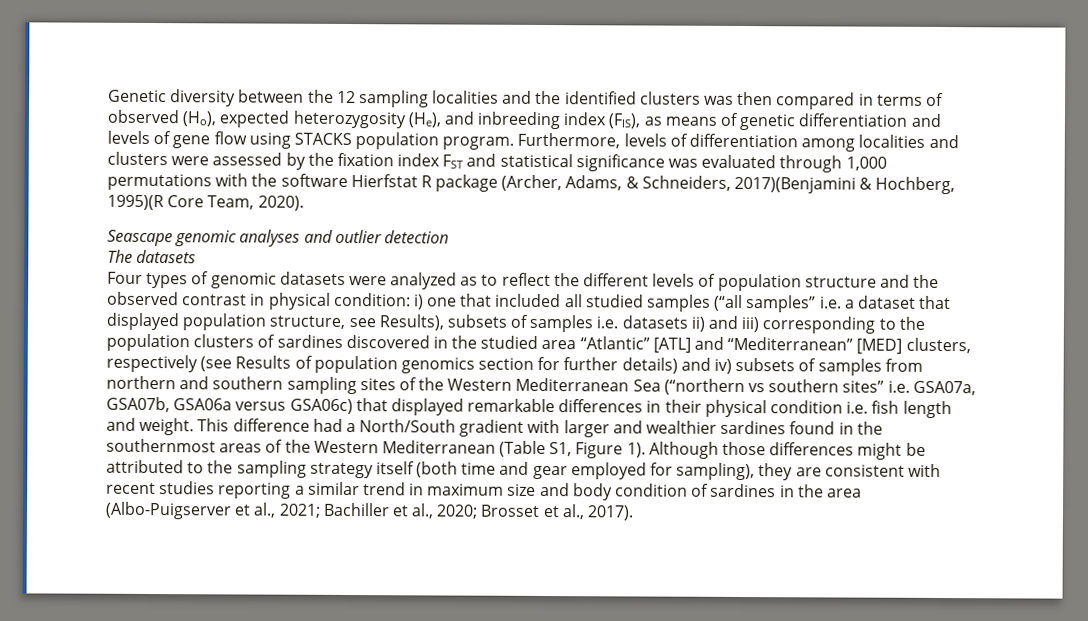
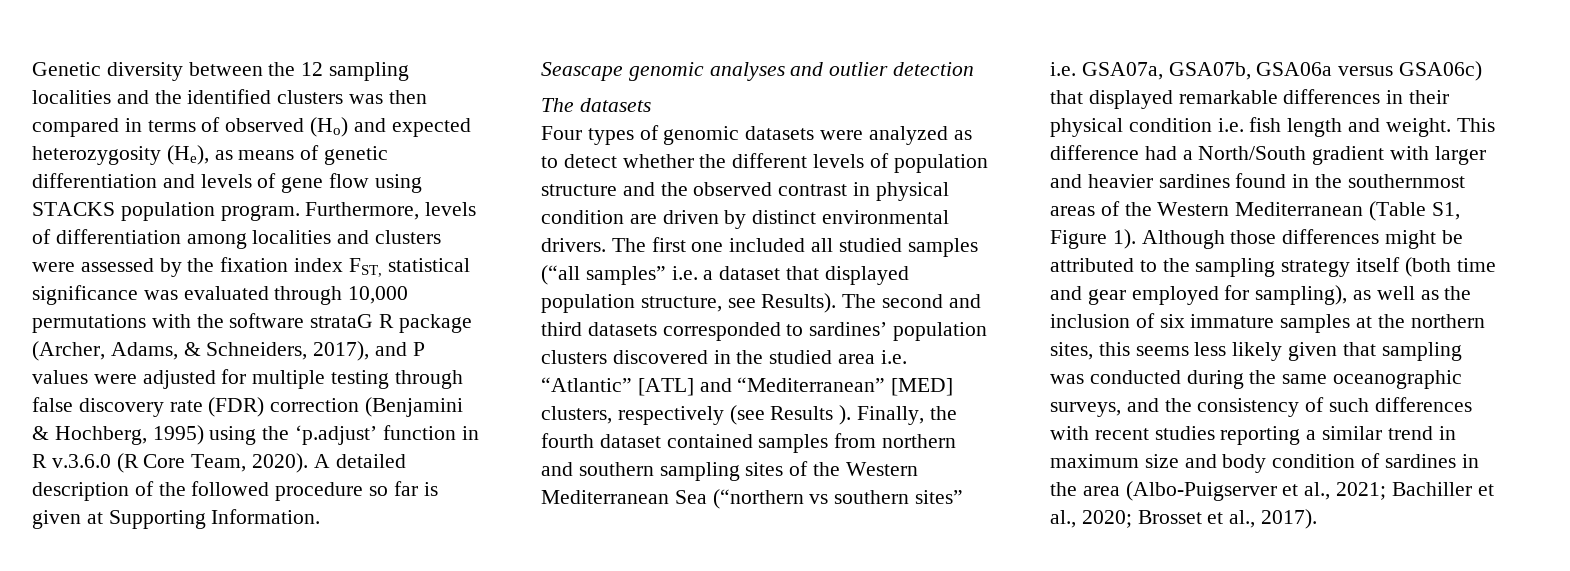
- Genetic diversity between the 12 sampling localities and the identified clusters was then compared in terms of observed (Ho), expected heterozygosity (He), and inbreeding index (FIS), as means of genetic differentiation and levels of gene flow using STACKS population program.
+ Genetic diversity between the 12 sampling localities and the identified clusters was then compared in terms of observed (Ho) and expected heterozygosity (He), as means of genetic differentiation and levels of gene flow using STACKS population program.
- Furthermore, levels of differentiation among localities and clusters were assessed by the fixation index FST and statistical significance was evaluated through 1,000 permutations with the software Hierfstat R package (Archer, Adams, & Schneiders, 2017)(Benjamini & Hochberg, 1995)(R Core Team, 2020).
+ Furthermore, levels of differentiation among localities and clusters were assessed by the fixation index FST, statistical significance was evaluated through 10,000 permutations with the software strataG R package (Archer, Adams, & Schneiders, 2017), and P values were adjusted for multiple testing through false discovery rate (FDR) correction (Benjamini & Hochberg, 1995) using the ‘p.adjust’ function in R v.3.6.0 (R Core Team, 2020). A detailed description of the followed procedure so far is given at Supporting Information.
- Four types of genomic datasets were analyzed as to reflect the different levels of population structure and the observed contrast in physical condition: i) one that included all studied samples (“all samples” i.e. a dataset that displayed population structure, see Results), subsets of samples i.e. datasets ii) and iii) corresponding to the population clusters of sardines discovered in the studied area “Atlantic” [ATL] and “Mediterranean” [MED] clusters, respectively (see Results of population genomics section for further details) and iv) subsets of samples from northern and southern sampling sites of the Western Mediterranean Sea (“northern vs southern sites” i.e. GSA07a, GSA07b, GSA06a versus GSA06c) that displayed remarkable differences in their physical condition i.e. fish length and weight.
+ Four types of genomic datasets were analyzed as to detect whether the different levels of population structure and the observed contrast in physical condition are driven by distinct environmental drivers. The first one included all studied samples (“all samples” i.e. a dataset that displayed population structure, see Results). The second and third datasets corresponded to sardines’ population clusters discovered in the studied area i.e. “Atlantic” [ATL] and “Mediterranean” [MED] clusters, respectively (see Results ). Finally, the fourth dataset contained samples from northern and southern sampling sites of the Western Mediterranean Sea (“northern vs southern sites” i.e. GSA07a, GSA07b, GSA06a versus GSA06c) that displayed remarkable differences in their physical condition i.e. fish length and weight.
- This difference had a North/South gradient with larger and wealthier sardines found in the southernmost areas of the Western Mediterranean (Table S1, Figure 1).
+ This difference had a North/South gradient with larger and heavier sardines found in the southernmost areas of the Western Mediterranean (Table S1, Figure 1).
- Although those differences might be attributed to the sampling strategy itself (both time and gear employed for sampling), they are consistent with recent studies reporting a similar trend in maximum size and body condition of sardines in the area (Albo-Puigserver et al., 2021; Bachiller et al., 2020; Brosset et al., 2017).
+ Although those differences might be attributed to the sampling strategy itself (both time and gear employed for sampling), as well as the inclusion of six immature samples at the northern sites, this seems less likely given that sampling was conducted during the same oceanographic surveys, and the consistency of such differences with recent studies reporting a similar trend in maximum size and body condition of sardines in the area (Albo-Puigserver et al., 2021; Bachiller et al., 2020; Brosset et al., 2017).

